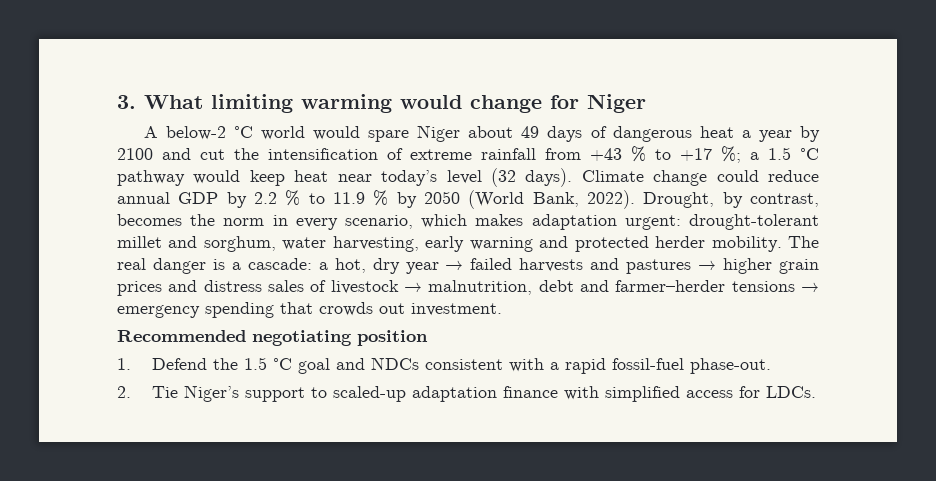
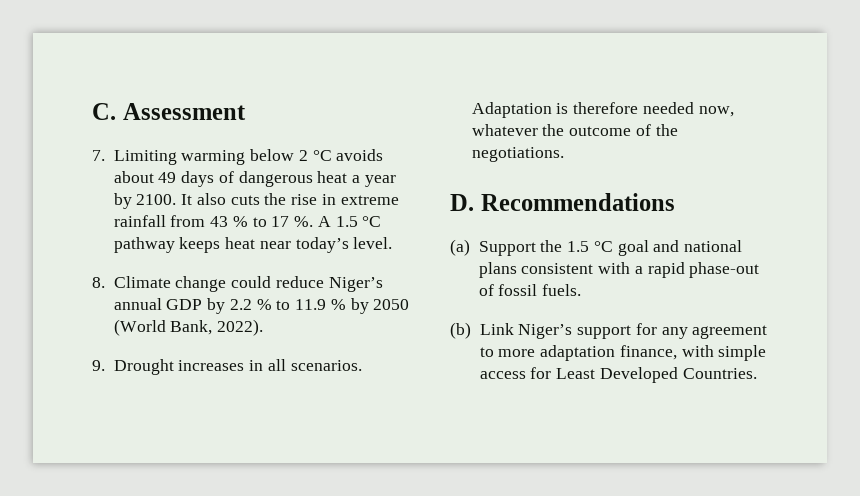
- 3. What limiting warming would change for Niger
- A below-2 °C world would spare Niger about 49 days of dangerous heat a year by 2100 and cut the intensification of extreme rainfall from +43 % to +17 %; a 1.5 °C pathway would keep heat near today’s level (32 days). Climate change could reduce annual GDP by 2.2 % to 11.9 % by 2050 (World Bank, 2022). Drought, by contrast, becomes the norm in every scenario, which makes adaptation urgent: drought-tolerant millet and sorghum, water harvesting, early warning and protected herder mobility. The real danger is a cascade: a hot, dry year → failed harvests and pastures → higher grain prices and distress sales of livestock → malnutrition, debt and farmer–herder tensions → emergency spending that crowds out investment.
- Recommended negotiating position
- 1. Defend the 1.5 °C goal and NDCs consistent with a rapid fossil-fuel phase-out.
- 2. Tie Niger’s support to scaled-up adaptation finance with simplified access for LDCs.
+ C. Assessment
+ 7. Limiting warming below 2 °C avoids about 49 days of dangerous heat a year by 2100. It also cuts the rise in extreme rainfall from 43 % to 17 %. A 1.5 °C pathway keeps heat near today’s level.
+ 8. Climate change could reduce Niger’s annual GDP by 2.2 % to 11.9 % by 2050 (World Bank, 2022).
+ 9. Drought increases in all scenarios. Adaptation is therefore needed now, whatever the outcome of the negotiations.
+ D. Recommendations
+ (a) Support the 1.5 °C goal and national plans consistent with a rapid phase-out of fossil fuels.
+ (b) Link Niger’s support for any agreement to more adaptation finance, with simple access for Least Developed Countries.

